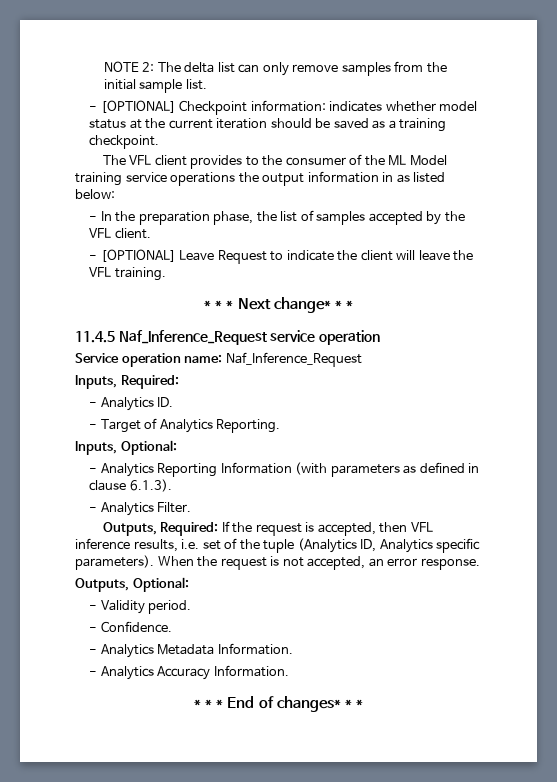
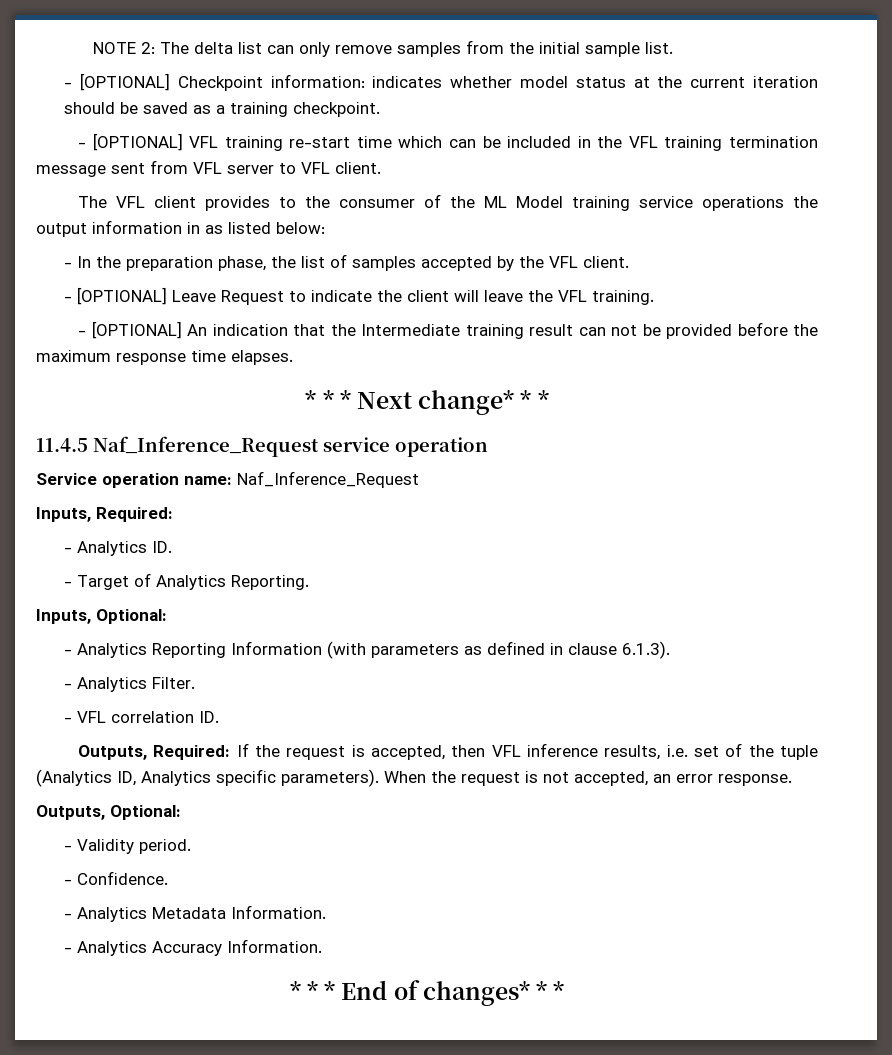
+ - [OPTIONAL] VFL training re-start time which can be included in the VFL training termination message sent from VFL server to VFL client.
+ - [OPTIONAL] An indication that the Intermediate training result can not be provided before the maximum response time elapses.
+ - VFL correlation ID.

